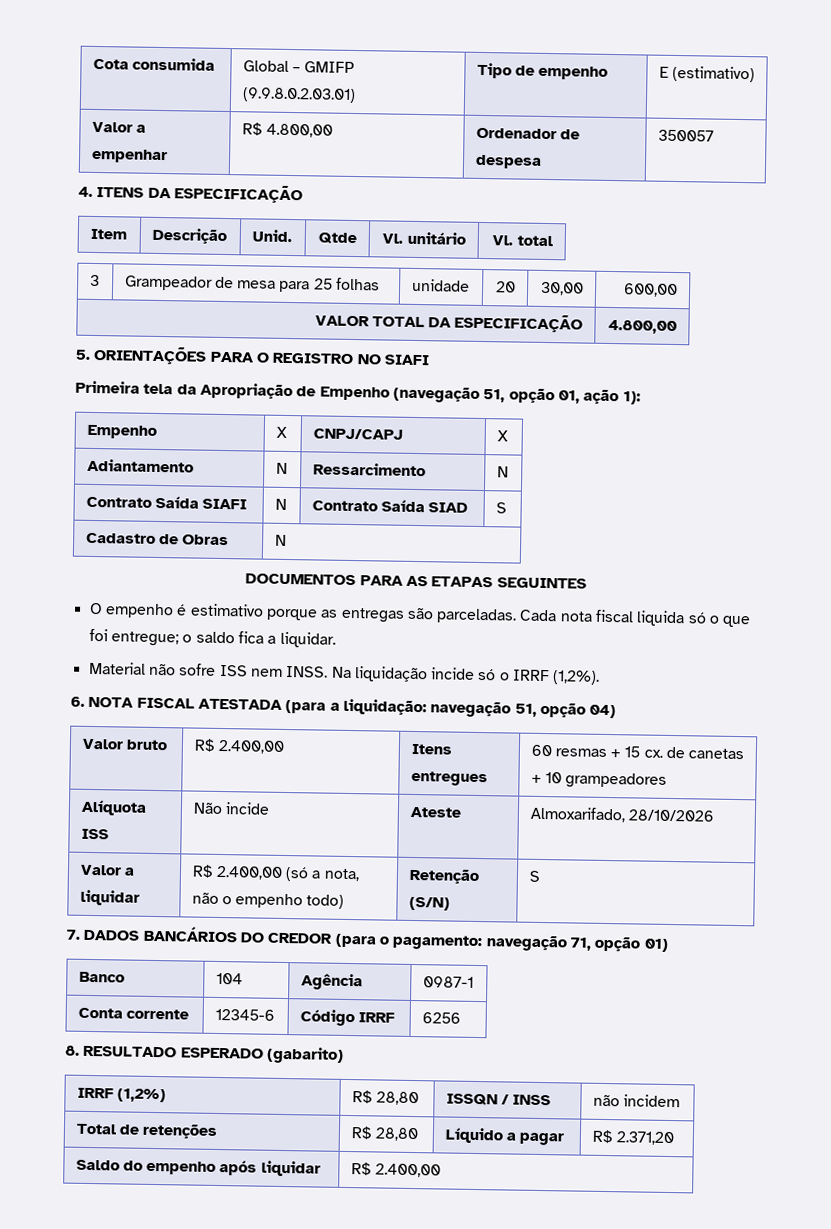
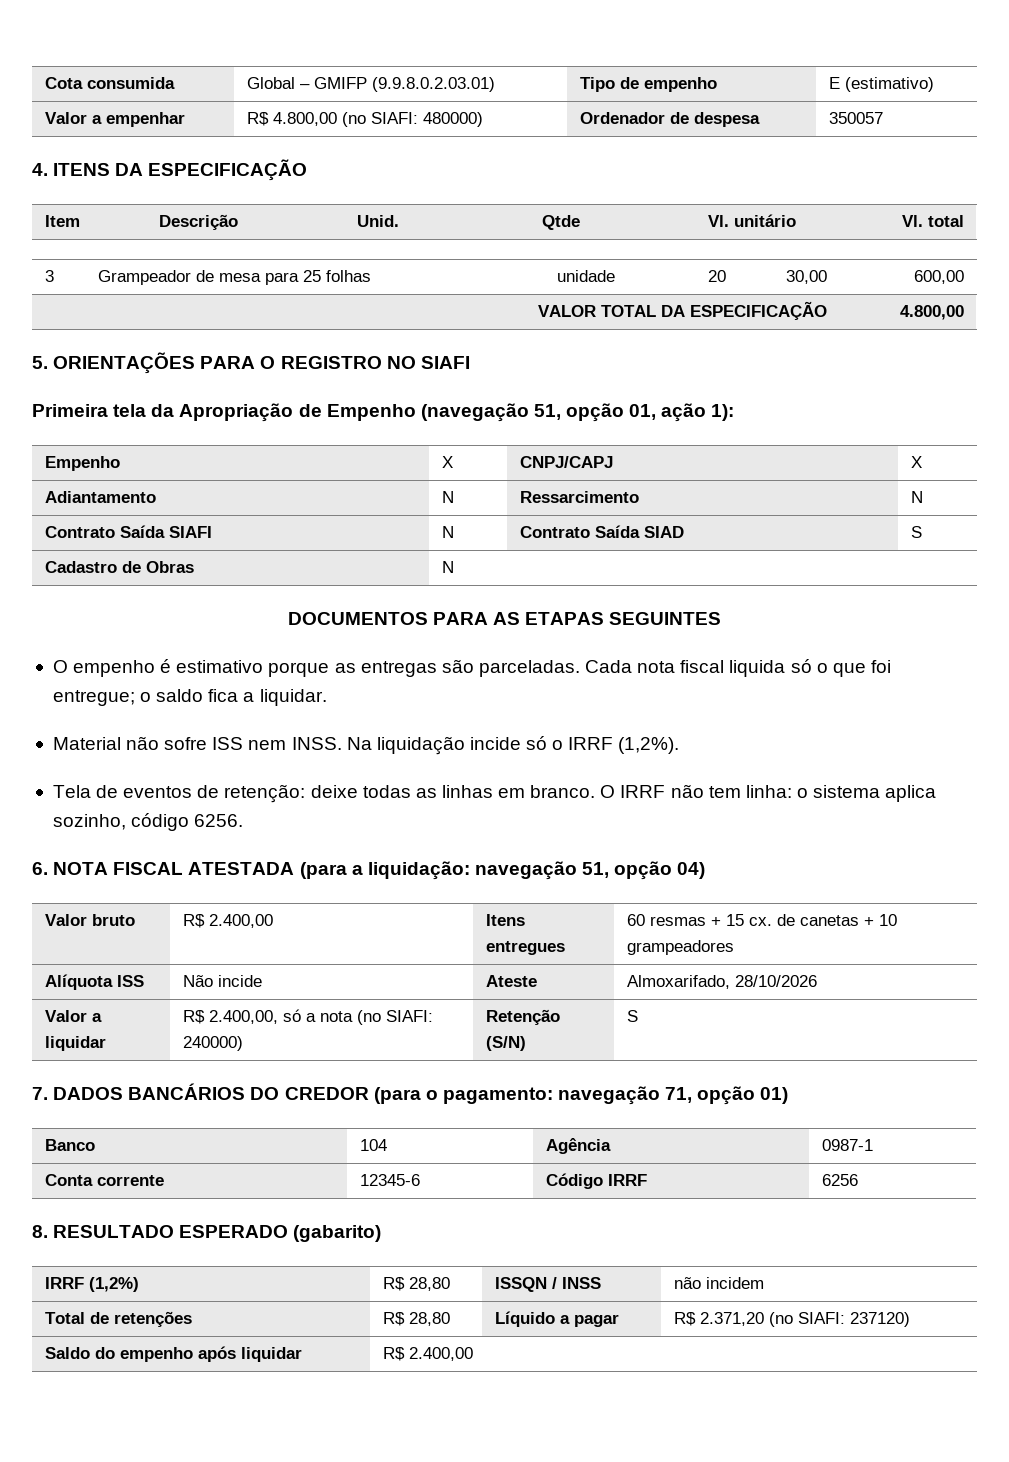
- Valor a empenhar | R$ 4.800,00 | Ordenador de despesa | 350057
+ Valor a empenhar | R$ 4.800,00 (no SIAFI: 480000) | Ordenador de despesa | 350057
+ Tela de eventos de retenção: deixe todas as linhas em branco. O IRRF não tem linha: o sistema aplica sozinho, código 6256.
- Valor a liquidar | R$ 2.400,00 (só a nota, não o empenho todo) | Retenção (S/N) | S
+ Valor a liquidar | R$ 2.400,00, só a nota (no SIAFI: 240000) | Retenção (S/N) | S
- Total de retenções | R$ 28,80 | Líquido a pagar | R$ 2.371,20
+ Total de retenções | R$ 28,80 | Líquido a pagar | R$ 2.371,20 (no SIAFI: 237120)

